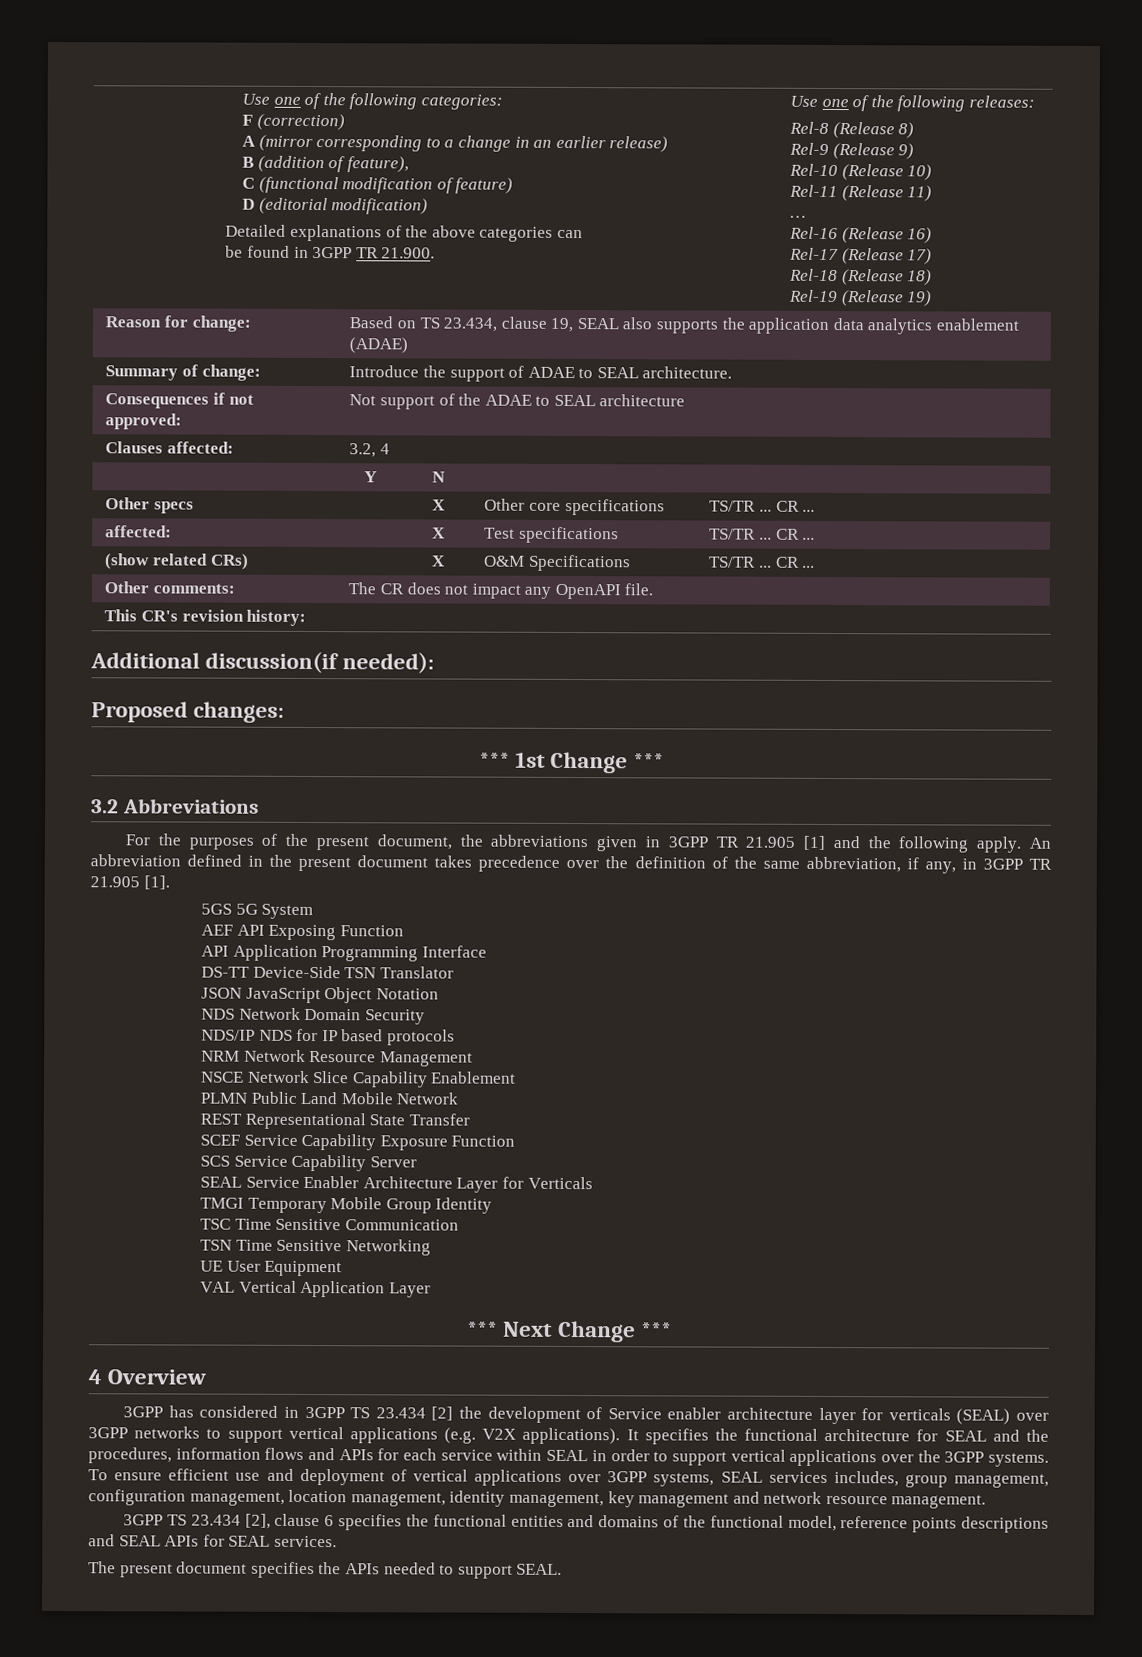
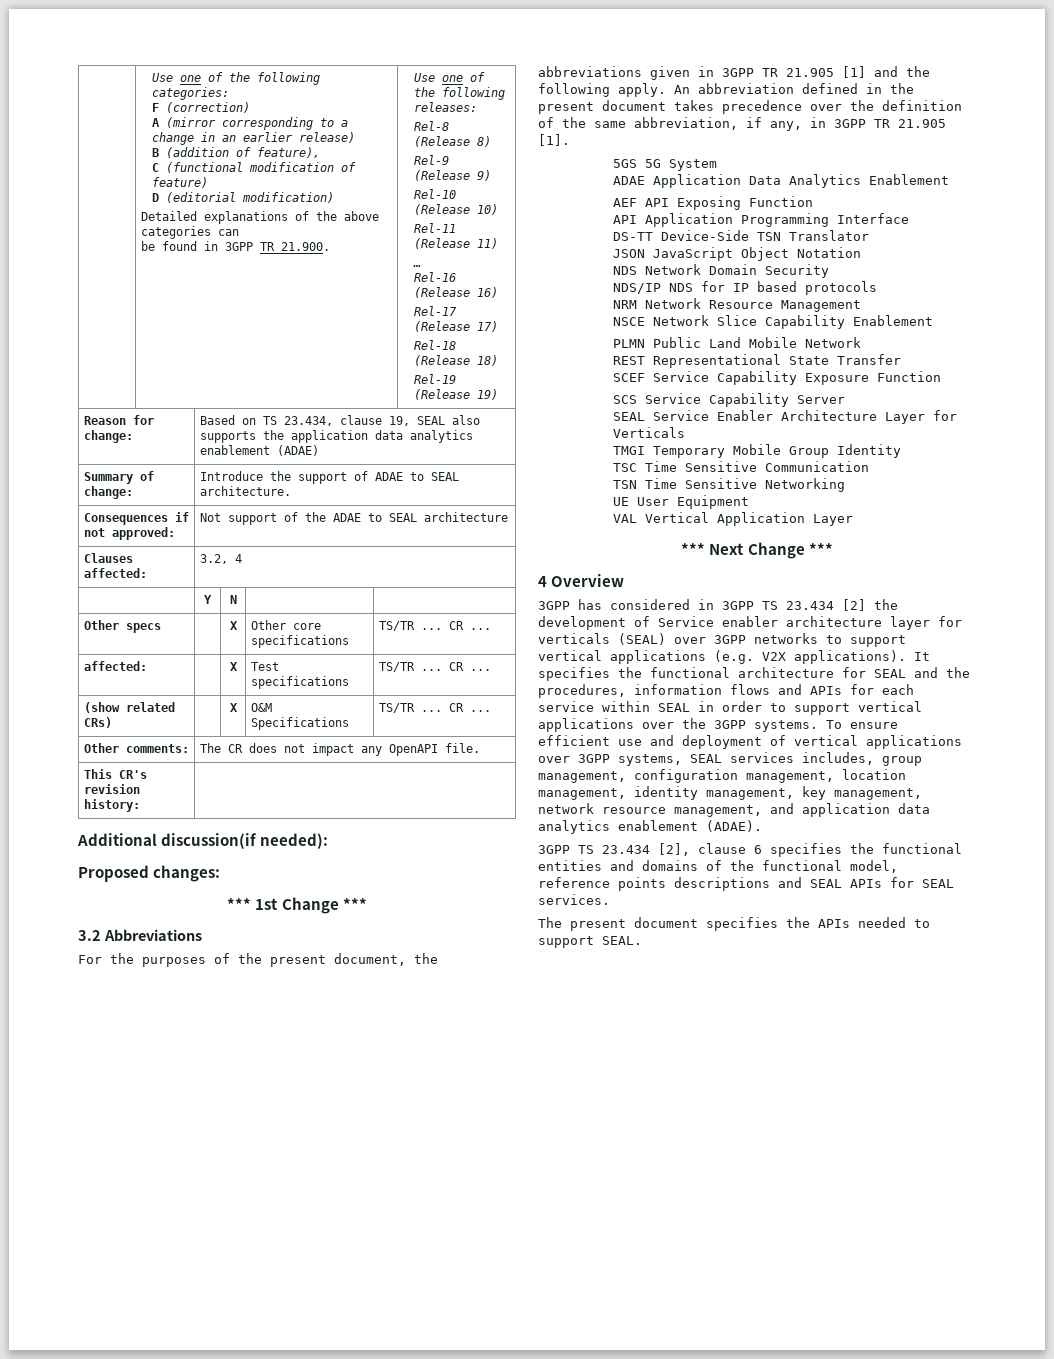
+ ADAE Application Data Analytics Enablement
- To ensure efficient use and deployment of vertical applications over 3GPP systems, SEAL services includes, group management, configuration management, location management, identity management, key management and network resource management.
+ To ensure efficient use and deployment of vertical applications over 3GPP systems, SEAL services includes, group management, configuration management, location management, identity management, key management, network resource management, and application data analytics enablement (ADAE).

